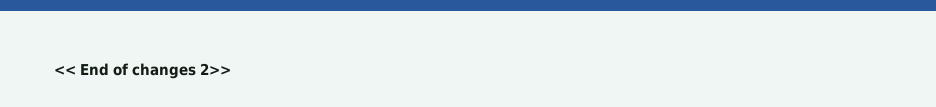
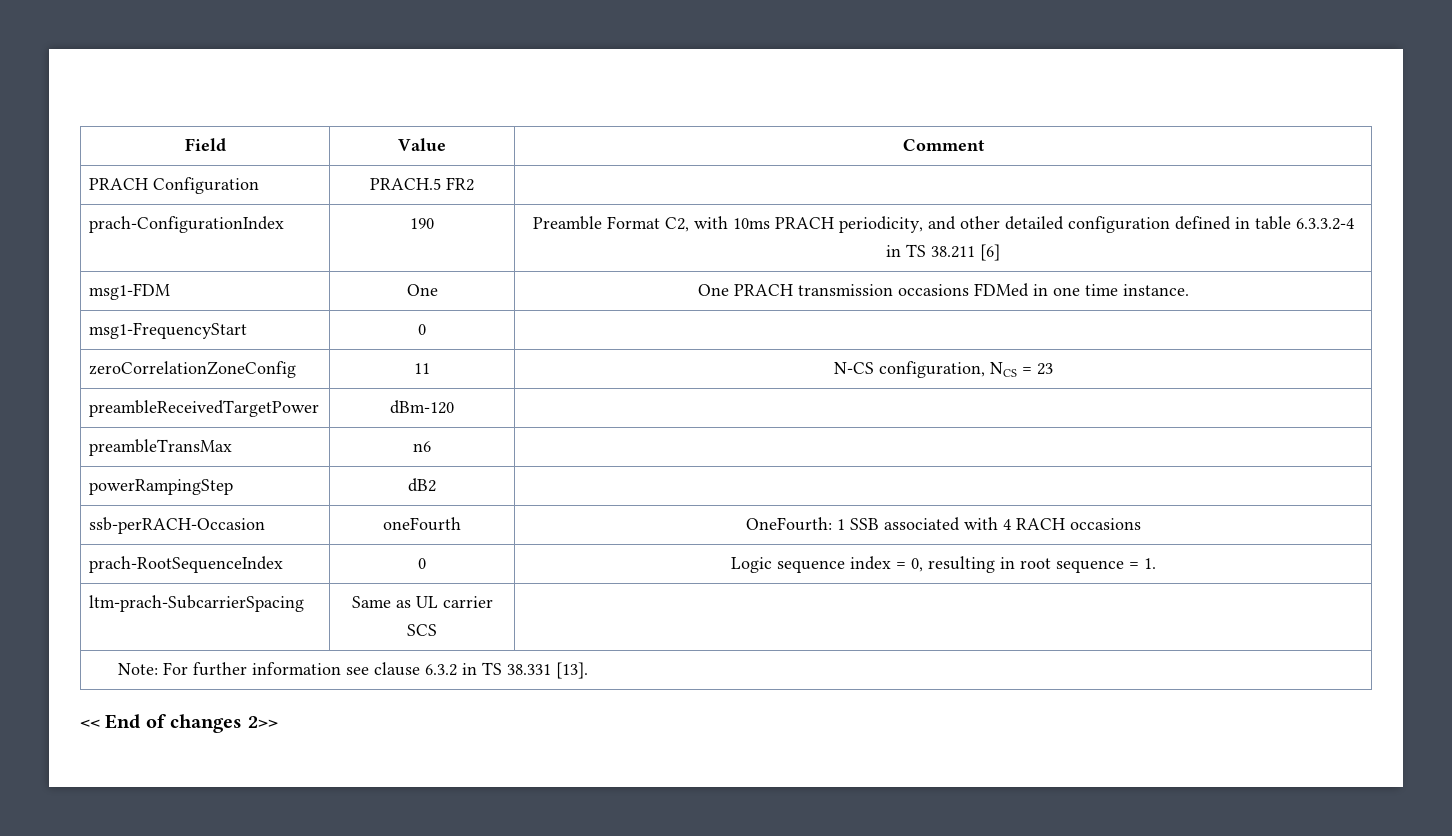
+ Field | Value | Comment
+ PRACH Configuration | PRACH.5 FR2 |
+ prach-ConfigurationIndex | 190 | Preamble Format C2, with 10ms PRACH periodicity, and other detailed configuration defined in table 6.3.3.2-4 in TS 38.211 [6]
+ msg1-FDM | One | One PRACH transmission occasions FDMed in one time instance.
+ msg1-FrequencyStart | 0 |
+ zeroCorrelationZoneConfig | 11 | N-CS configuration, NCS = 23
+ preambleReceivedTargetPower | dBm-120 |
+ preambleTransMax | n6 |
+ powerRampingStep | dB2 |
+ ssb-perRACH-Occasion | oneFourth | OneFourth: 1 SSB associated with 4 RACH occasions
+ prach-RootSequenceIndex | 0 | Logic sequence index = 0, resulting in root sequence = 1.
+ ltm-prach-SubcarrierSpacing | Same as UL carrier SCS |
+ Note: For further information see clause 6.3.2 in TS 38.331 [13].

